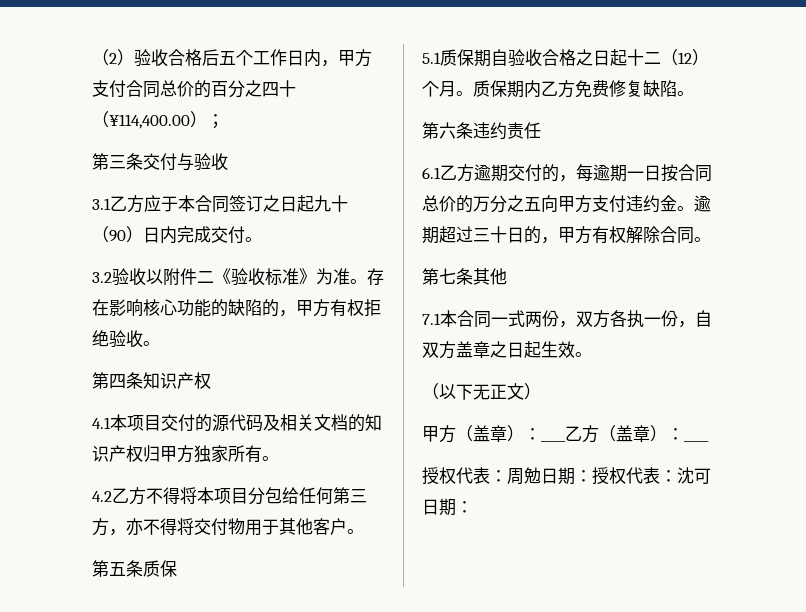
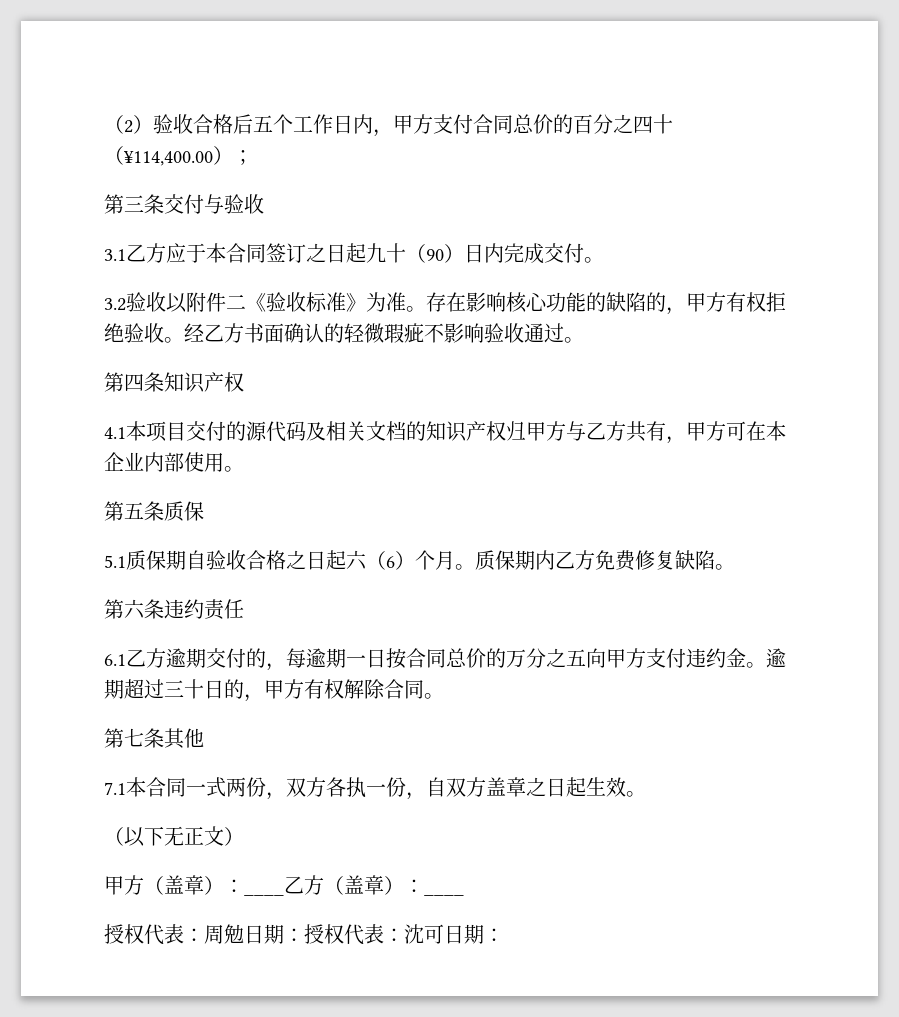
+ 经乙方书面确认的轻微瑕疵不影响验收通过。
- 4.1本项目交付的源代码及相关文档的知识产权归甲方独家所有。
- 4.2乙方不得将本项目分包给任何第三方，亦不得将交付物用于其他客户。
+ 4.1本项目交付的源代码及相关文档的知识产权归甲方与乙方共有，甲方可在本企业内部使用。
- 5.1质保期自验收合格之日起十二（12）个月。
+ 5.1质保期自验收合格之日起六（6）个月。

